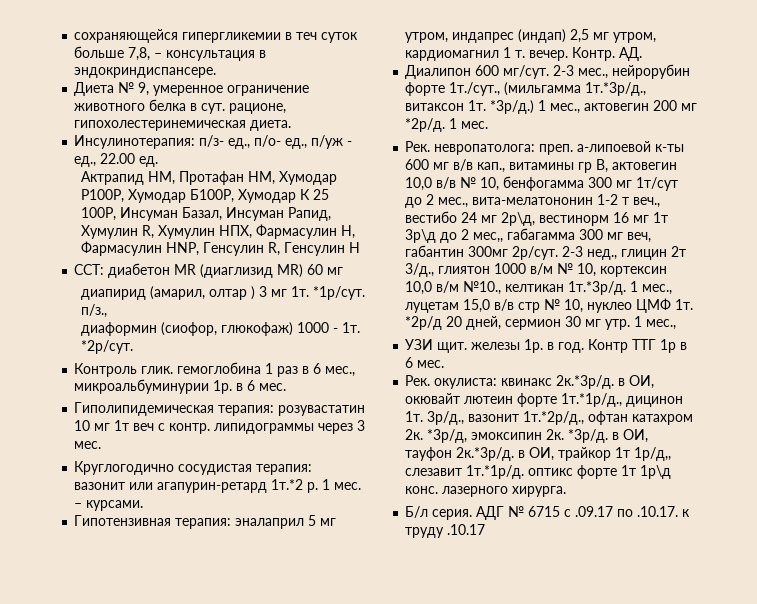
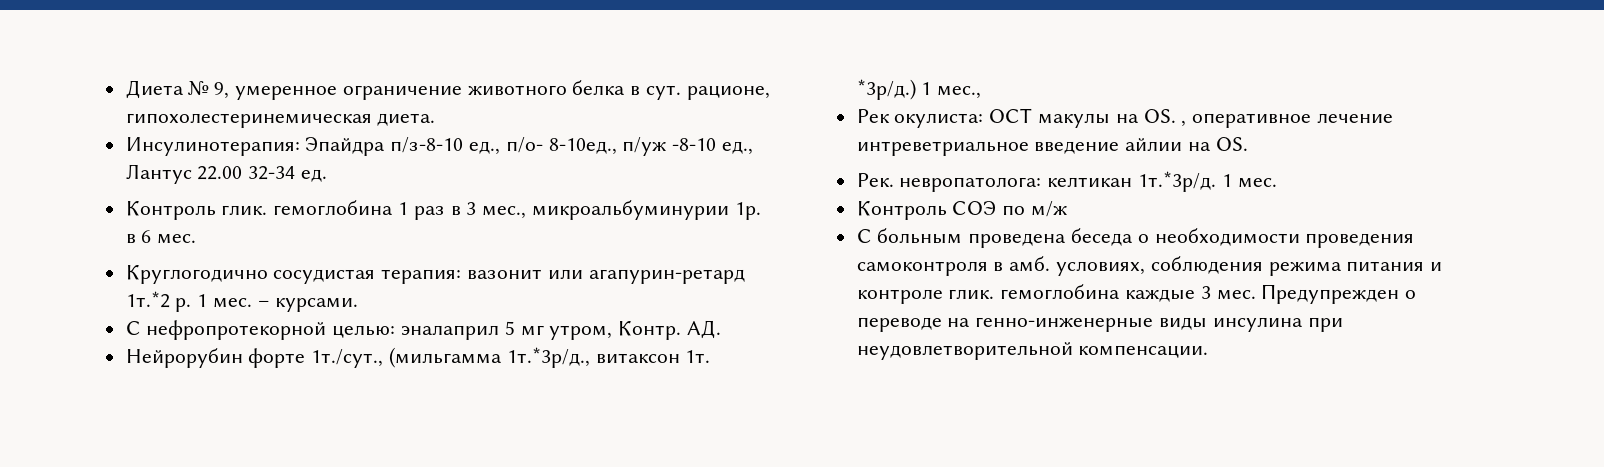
- сохраняющейся гипергликемии в теч суток больше 7,8, – консультация в эндокриндиспансере.
- Инсулинотерапия: п/з- ед., п/о- ед., п/уж - ед., 22.00 ед.
- Актрапид НМ, Протафан НМ, Хумодар Р100Р, Хумодар Б100Р, Хумодар К 25 100Р, Инсуман Базал, Инсуман Рапид, Хумулин R, Хумулин НПХ, Фармасулин Н, Фармасулин НNР, Генсулин R, Генсулин Н
- ССТ: диабетон МR (диаглизид МR) 60 мг
- диапирид (амарил, олтар ) 3 мг 1т. *1р/сут. п/з.,
- диаформин (сиофор, глюкофаж) 1000 - 1т. *2р/сут.
+ Инсулинотерапия: Эпайдра п/з-8-10 ед., п/о- 8-10ед., п/уж -8-10 ед., Лантус 22.00 32-34 ед.
- Контроль глик. гемоглобина 1 раз в 6 мес., микроальбуминурии 1р. в 6 мес.
+ Контроль глик. гемоглобина 1 раз в 3 мес., микроальбуминурии 1р. в 6 мес.
- Гиполипидемическая терапия: розувастатин 10 мг 1т веч с контр. липидограммы через 3 мес.
- Гипотензивная терапия: эналаприл 5 мг утром, индапрес (индап) 2,5 мг утром, кардиомагнил 1 т. вечер. Контр. АД.
- Диалипон 600 мг/сут. 2-3 мес., нейрорубин форте 1т./сут., (мильгамма 1т.*3р/д., витаксон 1т.
+ С нефропротекорной целью: эналаприл 5 мг утром, Контр. АД.
+ Нейрорубин форте 1т./сут., (мильгамма 1т.*3р/д., витаксон 1т.
- 1 мес., актовегин 200 мг *2р/д. 1 мес.
- Рек. невропатолога: преп. а-липоевой к-ты 600 мг в/в кап., витамины гр В, актовегин 10,0 в/в № 10, бенфогамма 300 мг 1т/сут до 2 мес., вита-мелатононин 1-2 т веч., вестибо 24 мг 2р\д, вестинорм 16 мг 1т 3р\д до 2 мес,, габагамма 300 мг веч, габантин 300мг 2р/сут. 2-3 нед., глицин 2т 3/д., глиятон 1000 в/м № 10, кортексин 10,0 в/м №10., келтикан 1т.*3р/д. 1 мес., луцетам 15,0 в/в стр № 10, нуклео ЦМФ 1т. *2р/д 20 дней, сермион 30 мг утр. 1 мес.,
- УЗИ щит. железы 1р. в год. Контр ТТГ 1р в 6 мес.
- Рек. окулиста: квинакс 2к.*3р/д. в ОИ, окювайт лютеин форте 1т.*1р/д., дицинон 1т. 3р/д., вазонит 1т.*2р/д., офтан катахром 2к. *3р/д, эмоксипин 2к. *3р/д. в ОИ, тауфон 2к.*3р/д. в ОИ, трайкор 1т 1р/д,, слезавит 1т.*1р/д. оптикс форте 1т 1р\д конс. лазерного хирурга.
- Б/л серия. АДГ № 6715 с .09.17 по .10.17. к труду .10.17
+ 1 мес.,
+ Рек окулиста: ОСТ макулы на OS. , оперативное лечение интреветриальное введение айлии на OS.
+ Рек. невропатолога: келтикан 1т.*3р/д. 1 мес.
+ Контроль СОЭ по м/ж
+ С больным проведена беседа о необходимости проведения самоконтроля в амб. условиях, соблюдения режима питания и контроле глик. гемоглобина каждые 3 мес. Предупрежден о переводе на генно-инженерные виды инсулина при неудовлетворительной компенсации.

